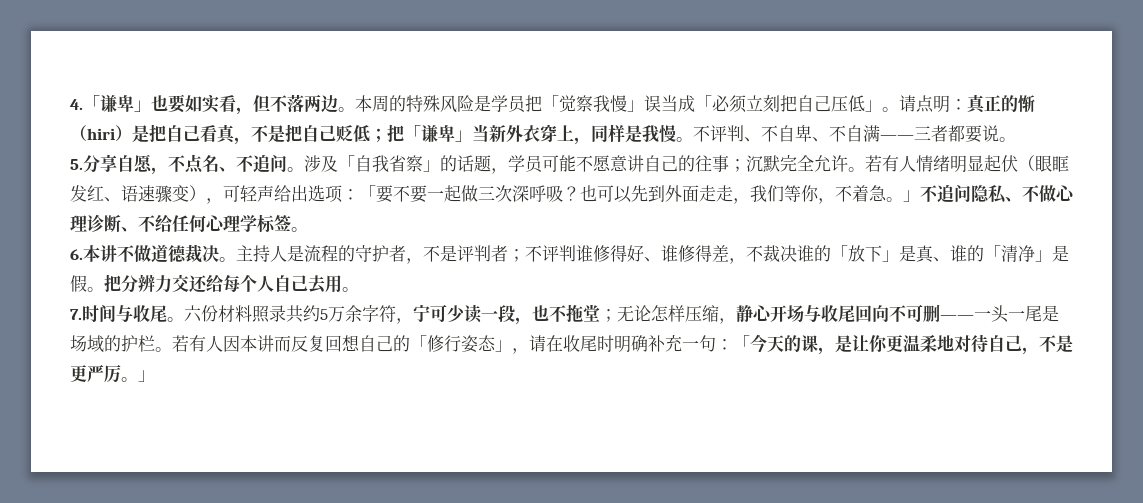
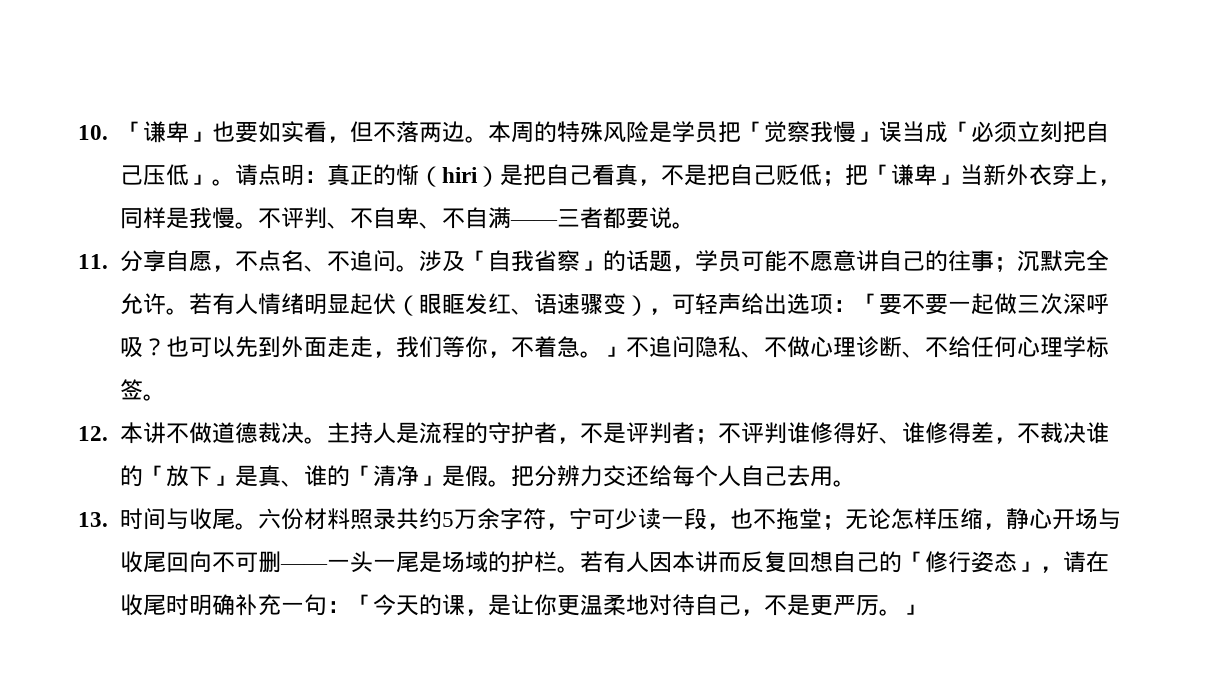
- 4.「谦卑」也要如实看，但不落两边。
+ 10.「谦卑」也要如实看，但不落两边。
- 5.分享自愿，不点名、不追问。
+ 11.分享自愿，不点名、不追问。
- 6.本讲不做道德裁决。
+ 12.本讲不做道德裁决。
- 7.时间与收尾。
+ 13.时间与收尾。

